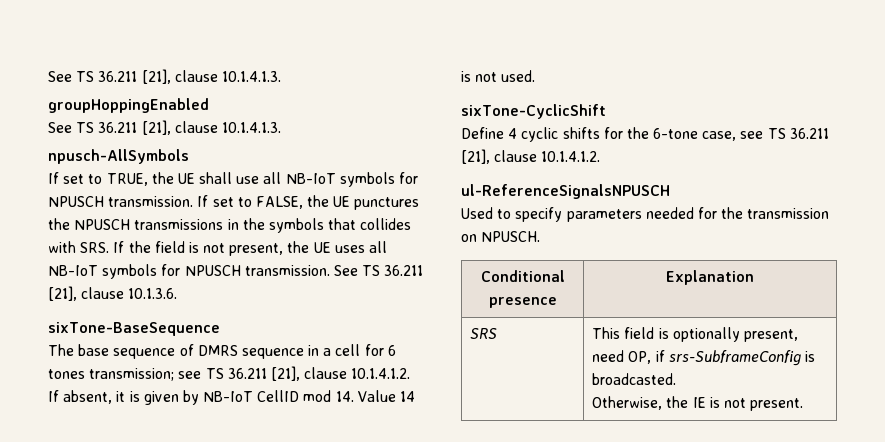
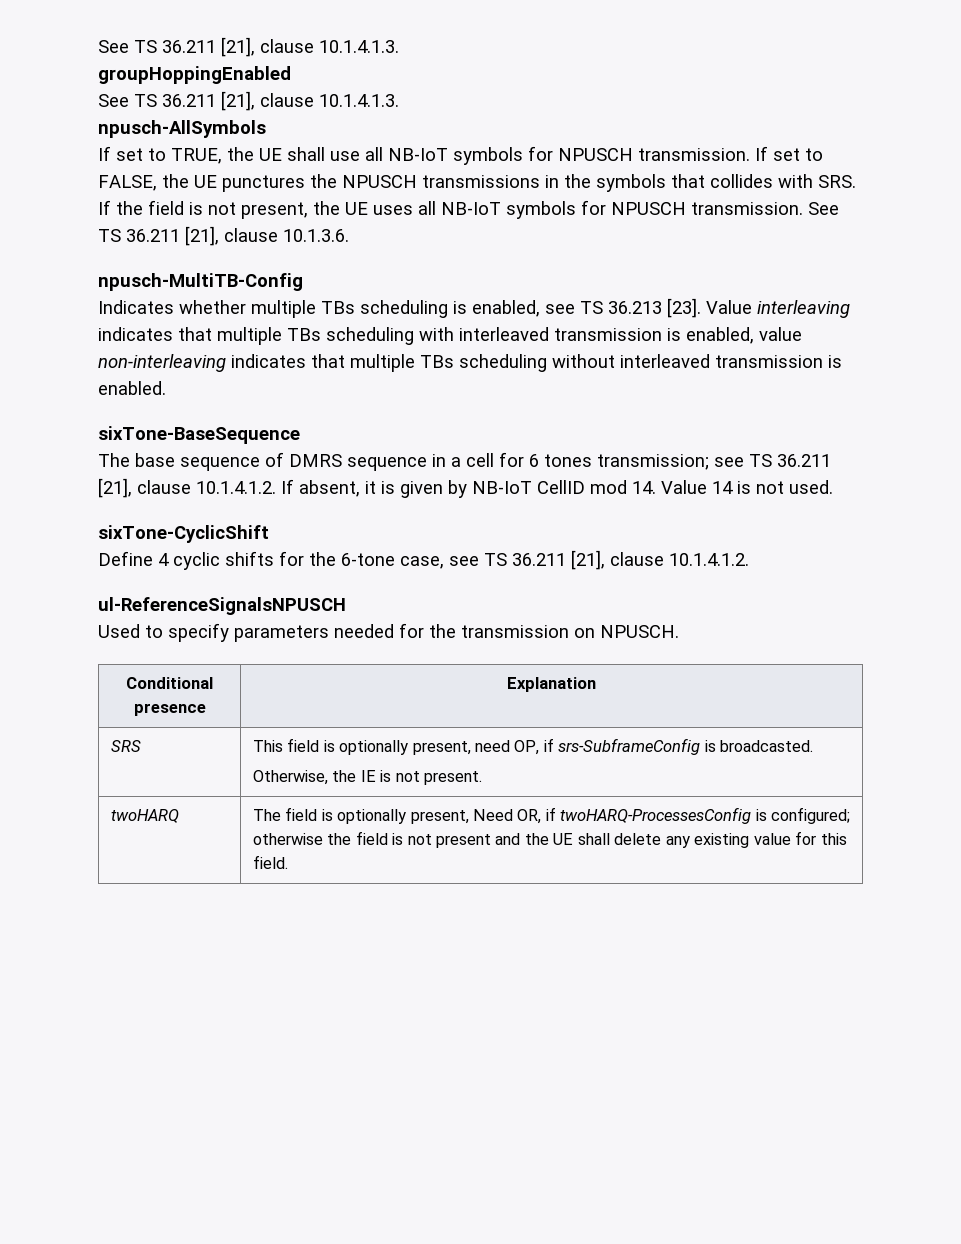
+ npusch-MultiTB-Config
+ Indicates whether multiple TBs scheduling is enabled, see TS 36.213 [23]. Value interleaving indicates that multiple TBs scheduling with interleaved transmission is enabled, value non-interleaving indicates that multiple TBs scheduling without interleaved transmission is enabled.
+ twoHARQ | The field is optionally present, Need OR, if twoHARQ-ProcessesConfig is configured; otherwise the field is not present and the UE shall delete any existing value for this field.

